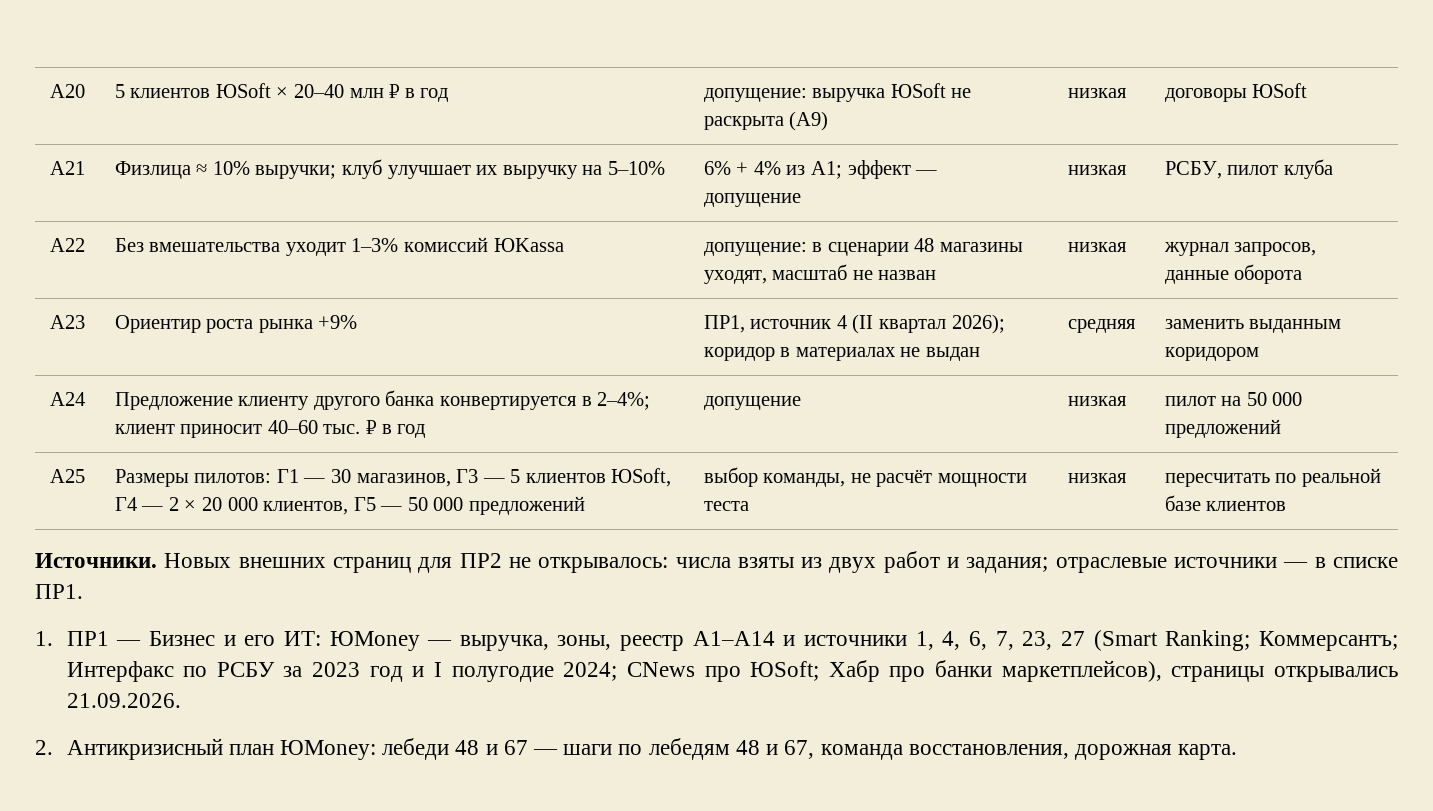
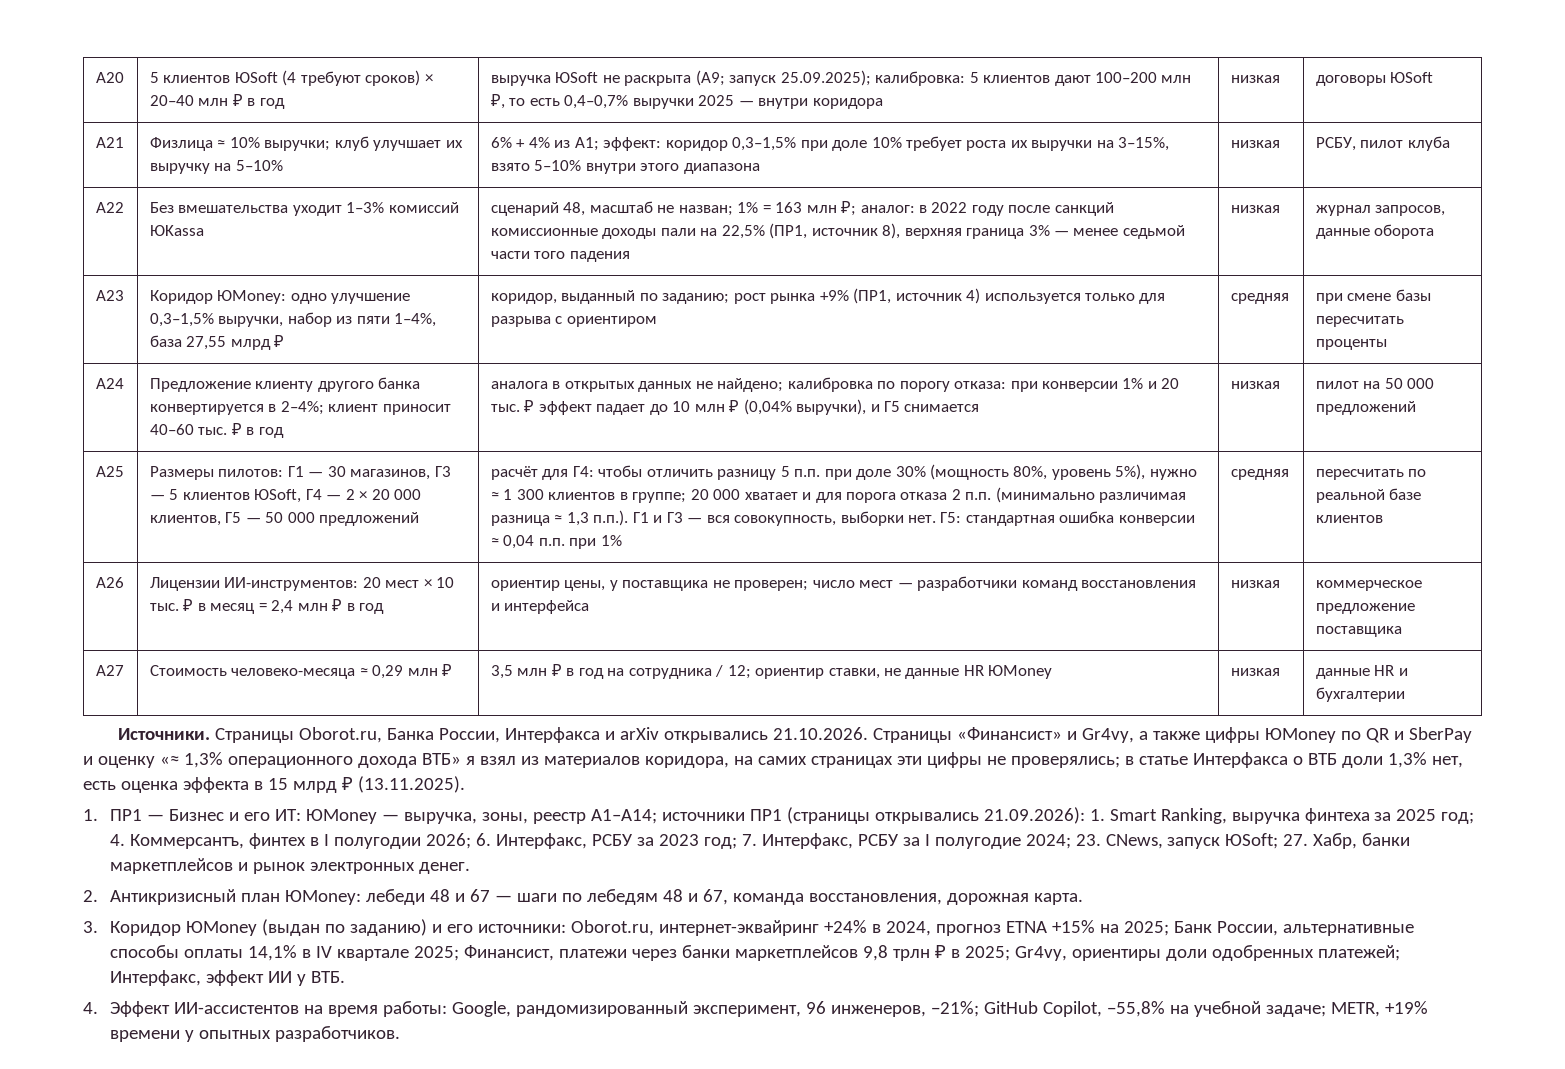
- А20 | 5 клиентов ЮSoft × 20–40 млн ₽ в год | допущение: выручка ЮSoft не раскрыта (А9) | низкая | договоры ЮSoft
+ А20 | 5 клиентов ЮSoft (4 требуют сроков) × 20–40 млн ₽ в год | выручка ЮSoft не раскрыта (А9; запуск 25.09.2025); калибровка: 5 клиентов дают 100–200 млн ₽, то есть 0,4–0,7% выручки 2025 — внутри коридора | низкая | договоры ЮSoft
- А21 | Физлица ≈ 10% выручки; клуб улучшает их выручку на 5–10% | 6% + 4% из А1; эффект — допущение | низкая | РСБУ, пилот клуба
+ А21 | Физлица ≈ 10% выручки; клуб улучшает их выручку на 5–10% | 6% + 4% из А1; эффект: коридор 0,3–1,5% при доле 10% требует роста их выручки на 3–15%, взято 5–10% внутри этого диапазона | низкая | РСБУ, пилот клуба
- допущение: в сценарии 48 магазины уходят, масштаб не назван
+ сценарий 48, масштаб не назван; 1% = 163 млн ₽; аналог: в 2022 году после санкций комиссионные доходы пали на 22,5% (ПР1, источник 8), верхняя граница 3% — менее седьмой части того падения
- А23 | Ориентир роста рынка +9% | ПР1, источник 4 (II квартал 2026); коридор в материалах не выдан | средняя | заменить выданным коридором
+ А23 | Коридор ЮMoney: одно улучшение 0,3–1,5% выручки, набор из пяти 1–4%, база 27,55 млрд ₽ | коридор, выданный по заданию; рост рынка +9% (ПР1, источник 4) используется только для разрыва с ориентиром | средняя | при смене базы пересчитать проценты
- Предложение клиенту другого банка конвертируется в 2–4%; клиент приносит 40–60 тыс. ₽ в год | допущение
+ Предложение клиенту другого банка конвертируется в 2–4%; клиент приносит 40–60 тыс. ₽ в год | аналога в открытых данных не найдено; калибровка по порогу отказа: при конверсии 1% и 20 тыс. ₽ эффект падает до 10 млн ₽ (0,04% выручки), и Г5 снимается
- выбор команды, не расчёт мощности теста | низкая
+ расчёт для Г4: чтобы отличить разницу 5 п.п. при доле 30% (мощность 80%, уровень 5%), нужно ≈ 1 300 клиентов в группе; 20 000 хватает и для порога отказа 2 п.п. (минимально различимая разница ≈ 1,3 п.п.). Г1 и Г3 — вся совокупность, выборки нет. Г5: стандартная ошибка конверсии ≈ 0,04 п.п. при 1% | средняя
- Источники. Новых внешних страниц для ПР2 не открывалось: числа взяты из двух работ и задания; отраслевые источники — в списке ПР1.
+ А26 | Лицензии ИИ-инструментов: 20 мест × 10 тыс. ₽ в месяц = 2,4 млн ₽ в год | ориентир цены, у поставщика не проверен; число мест — разработчики команд восстановления и интерфейса | низкая | коммерческое предложение поставщика
+ А27 | Стоимость человеко-месяца ≈ 0,29 млн ₽ | 3,5 млн ₽ в год на сотрудника / 12; ориентир ставки, не данные HR ЮMoney | низкая | данные HR и бухгалтерии
+ Источники. Страницы Oborot.ru, Банка России, Интерфакса и arXiv открывались 21.10.2026. Страницы «Финансист» и Gr4vy, а также цифры ЮMoney по QR и SberPay и оценку «≈ 1,3% операционного дохода ВТБ» я взял из материалов коридора, на самих страницах эти цифры не проверялись; в статье Интерфакса о ВТБ доли 1,3% нет, есть оценка эффекта в 15 млрд ₽ (13.11.2025).
- 1. ПР1 — Бизнес и его ИТ: ЮMoney — выручка, зоны, реестр А1–А14 и источники 1, 4, 6, 7, 23, 27 (Smart Ranking; Коммерсантъ; Интерфакс по РСБУ за 2023 год и I полугодие 2024; CNews про ЮSoft; Хабр про банки маркетплейсов), страницы открывались 21.09.2026.
+ 1. ПР1 — Бизнес и его ИТ: ЮMoney — выручка, зоны, реестр А1–А14; источники ПР1 (страницы открывались 21.09.2026): 1. Smart Ranking, выручка финтеха за 2025 год; 4. Коммерсантъ, финтех в I полугодии 2026; 6. Интерфакс, РСБУ за 2023 год; 7. Интерфакс, РСБУ за I полугодие 2024; 23. CNews, запуск ЮSoft; 27. Хабр, банки маркетплейсов и рынок электронных денег.
+ 3. Коридор ЮMoney (выдан по заданию) и его источники: Oborot.ru, интернет-эквайринг +24% в 2024, прогноз ETNA +15% на 2025; Банк России, альтернативные способы оплаты 14,1% в IV квартале 2025; Финансист, платежи через банки маркетплейсов 9,8 трлн ₽ в 2025; Gr4vy, ориентиры доли одобренных платежей; Интерфакс, эффект ИИ у ВТБ.
+ 4. Эффект ИИ-ассистентов на время работы: Google, рандомизированный эксперимент, 96 инженеров, −21%; GitHub Copilot, −55,8% на учебной задаче; METR, +19% времени у опытных разработчиков.

